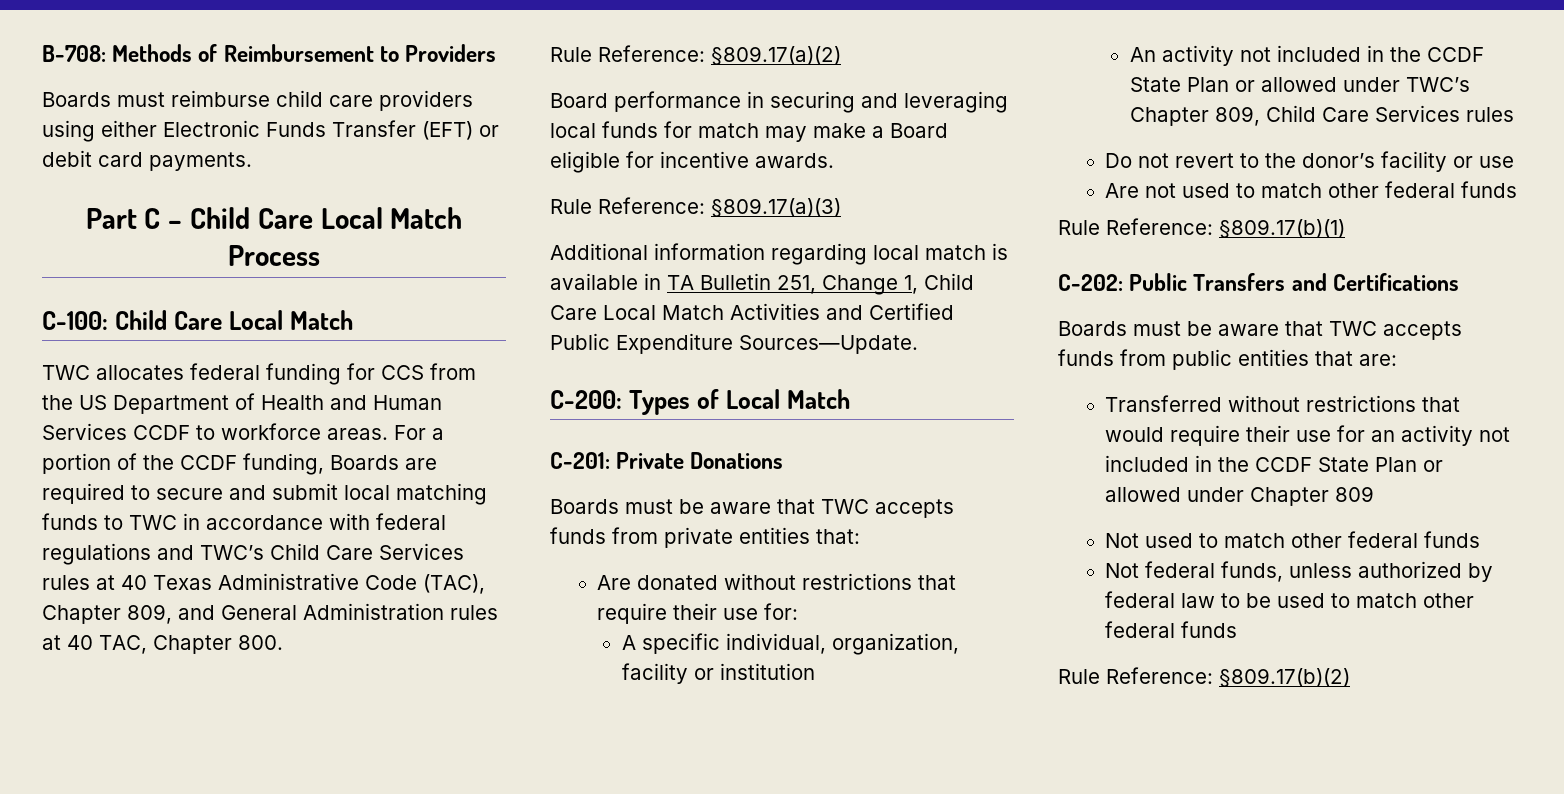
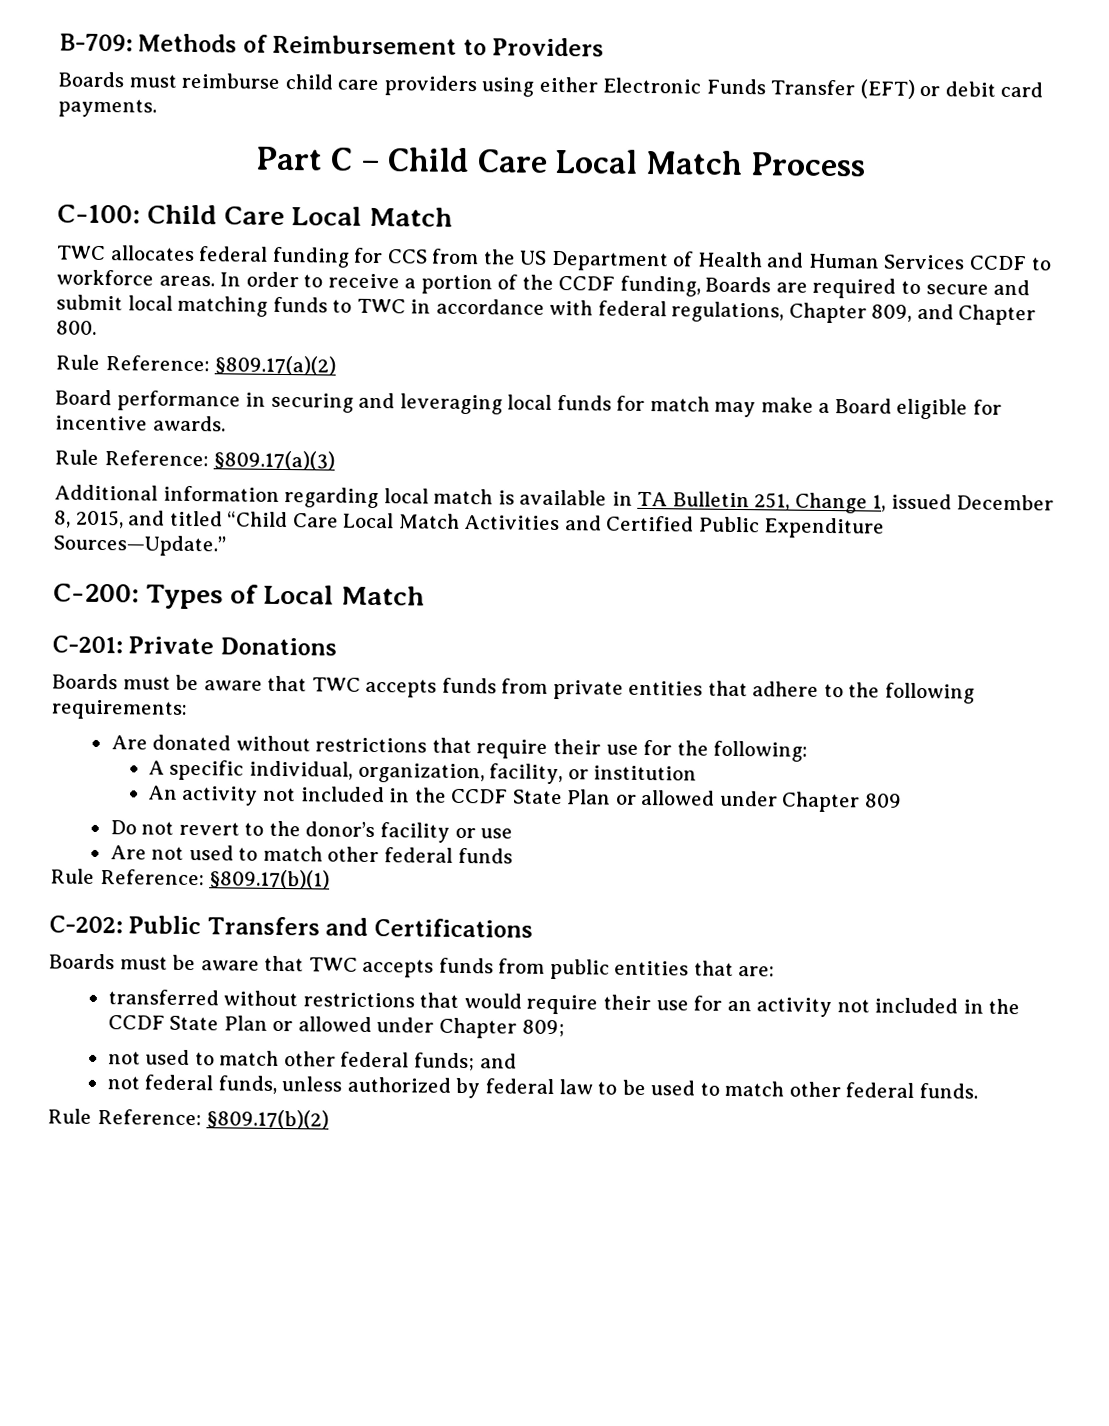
- B-708: Methods of Reimbursement to Providers
+ B-709: Methods of Reimbursement to Providers
- For a portion of the CCDF funding, Boards are required to secure and submit local matching funds to TWC in accordance with federal regulations and TWC’s Child Care Services rules at 40 Texas Administrative Code (TAC), Chapter 809, and General Administration rules at 40 TAC, Chapter 800.
+ In order to receive a portion of the CCDF funding, Boards are required to secure and submit local matching funds to TWC in accordance with federal regulations, Chapter 809, and Chapter 800.
- Additional information regarding local match is available in TA Bulletin 251, Change 1, Child Care Local Match Activities and Certified Public Expenditure Sources—Update.
+ Additional information regarding local match is available in TA Bulletin 251, Change 1, issued December 8, 2015, and titled “Child Care Local Match Activities and Certified Public Expenditure Sources—Update.”
- Boards must be aware that TWC accepts funds from private entities that:
+ Boards must be aware that TWC accepts funds from private entities that adhere to the following requirements:
- Are donated without restrictions that require their use for:
+ Are donated without restrictions that require their use for the following:
- A specific individual, organization, facility or institution
+ A specific individual, organization, facility, or institution
- An activity not included in the CCDF State Plan or allowed under TWC’s Chapter 809, Child Care Services rules
+ An activity not included in the CCDF State Plan or allowed under Chapter 809
- Transferred without restrictions that would require their use for an activity not included in the CCDF State Plan or allowed under Chapter 809
- Not used to match other federal funds
- Not federal funds, unless authorized by federal law to be used to match other federal funds
+ transferred without restrictions that would require their use for an activity not included in the CCDF State Plan or allowed under Chapter 809;
+ not used to match other federal funds; and
+ not federal funds, unless authorized by federal law to be used to match other federal funds.

